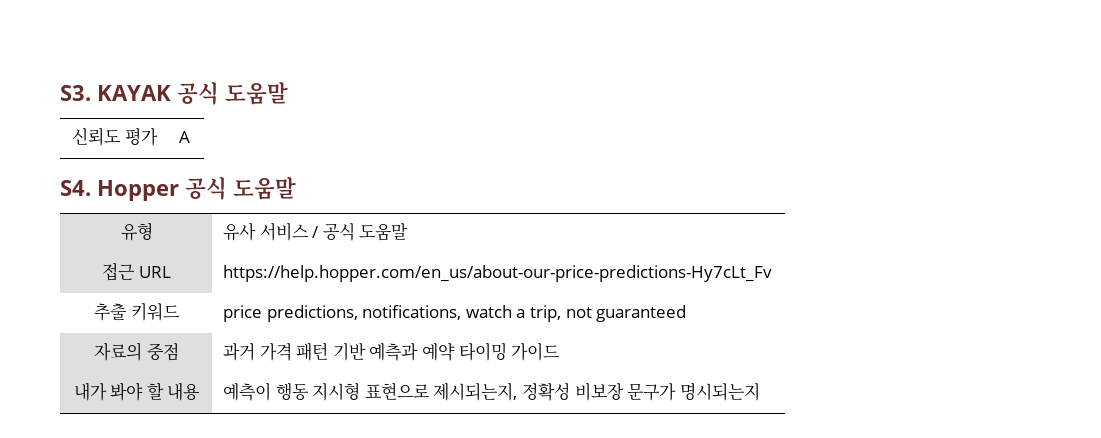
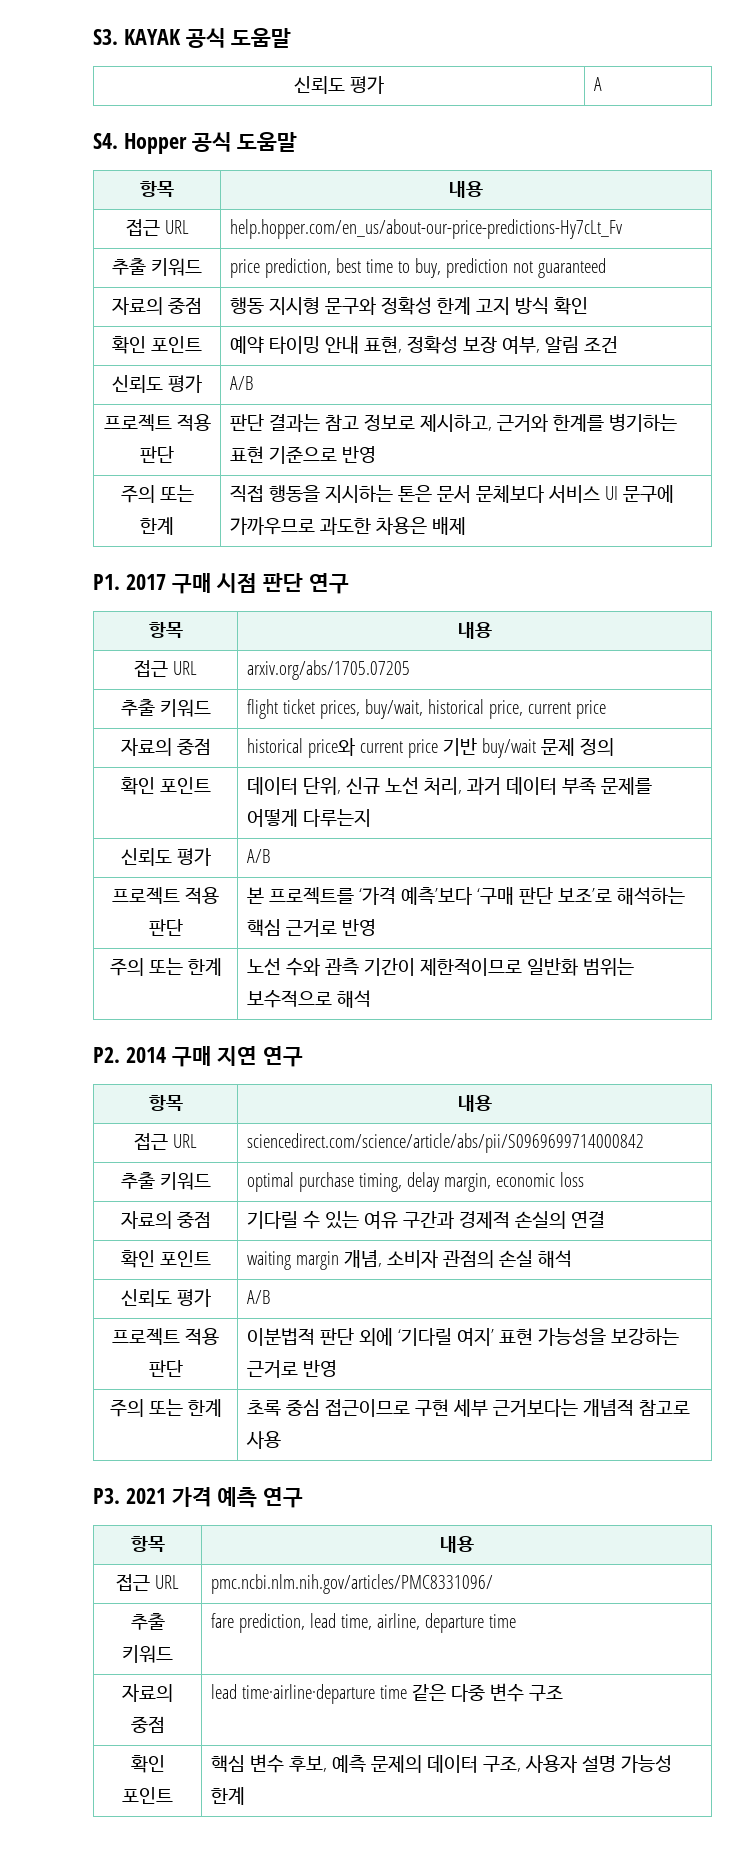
  S4. Hopper 공식 도움말
- 유형 | 유사 서비스 / 공식 도움말
- 접근 URL | https://help.hopper.com/en_us/about-our-price-predictions-Hy7cLt_Fv
+ 항목 | 내용
+ 접근 URL | help.hopper.com/en_us/about-our-price-predictions-Hy7cLt_Fv
- 추출 키워드 | price predictions, notifications, watch a trip, not guaranteed
- 자료의 중점 | 과거 가격 패턴 기반 예측과 예약 타이밍 가이드
- 내가 봐야 할 내용 | 예측이 행동 지시형 표현으로 제시되는지, 정확성 비보장 문구가 명시되는지
+ 추출 키워드 | price prediction, best time to buy, prediction not guaranteed
+ 자료의 중점 | 행동 지시형 문구와 정확성 한계 고지 방식 확인
+ 확인 포인트 | 예약 타이밍 안내 표현, 정확성 보장 여부, 알림 조건
+ 신뢰도 평가 | A/B
+ 프로젝트 적용 판단 | 판단 결과는 참고 정보로 제시하고, 근거와 한계를 병기하는 표현 기준으로 반영
+ 주의 또는 한계 | 직접 행동을 지시하는 톤은 문서 문체보다 서비스 UI 문구에 가까우므로 과도한 차용은 배제
+ P1. 2017 구매 시점 판단 연구
+ 항목 | 내용
+ 접근 URL | arxiv.org/abs/1705.07205
+ 추출 키워드 | flight ticket prices, buy/wait, historical price, current price
+ 자료의 중점 | historical price와 current price 기반 buy/wait 문제 정의
+ 확인 포인트 | 데이터 단위, 신규 노선 처리, 과거 데이터 부족 문제를 어떻게 다루는지
+ 신뢰도 평가 | A/B
+ 프로젝트 적용 판단 | 본 프로젝트를 ‘가격 예측’보다 ‘구매 판단 보조’로 해석하는 핵심 근거로 반영
+ 주의 또는 한계 | 노선 수와 관측 기간이 제한적이므로 일반화 범위는 보수적으로 해석
+ P2. 2014 구매 지연 연구
+ 항목 | 내용
+ 접근 URL | sciencedirect.com/science/article/abs/pii/S0969699714000842
+ 추출 키워드 | optimal purchase timing, delay margin, economic loss
+ 자료의 중점 | 기다릴 수 있는 여유 구간과 경제적 손실의 연결
+ 확인 포인트 | waiting margin 개념, 소비자 관점의 손실 해석
+ 신뢰도 평가 | A/B
+ 프로젝트 적용 판단 | 이분법적 판단 외에 ‘기다릴 여지’ 표현 가능성을 보강하는 근거로 반영
+ 주의 또는 한계 | 초록 중심 접근이므로 구현 세부 근거보다는 개념적 참고로 사용
+ P3. 2021 가격 예측 연구
+ 항목 | 내용
+ 접근 URL | pmc.ncbi.nlm.nih.gov/articles/PMC8331096/
+ 추출 키워드 | fare prediction, lead time, airline, departure time
+ 자료의 중점 | lead time·airline·departure time 같은 다중 변수 구조
+ 확인 포인트 | 핵심 변수 후보, 예측 문제의 데이터 구조, 사용자 설명 가능성 한계

